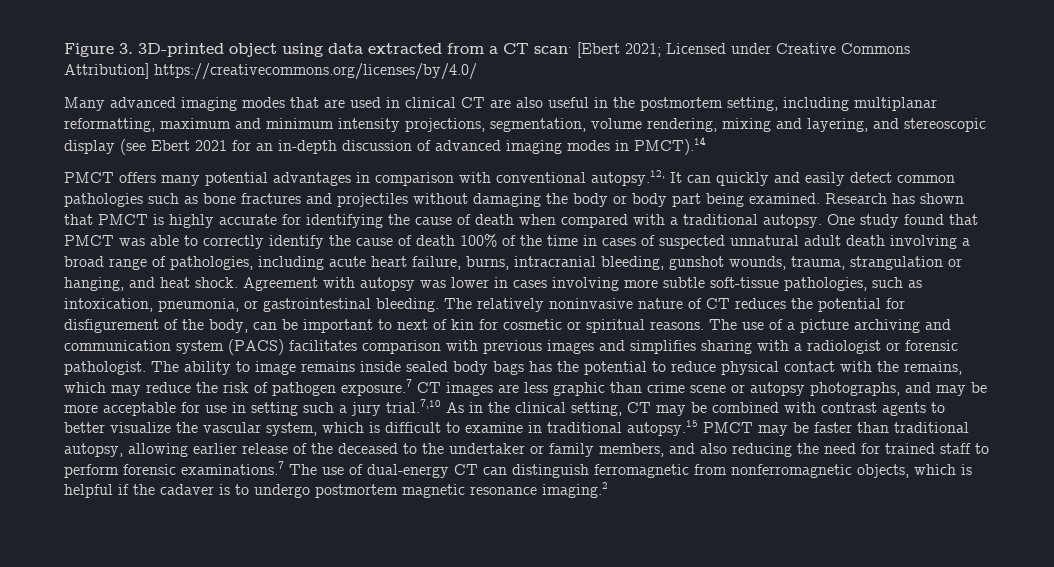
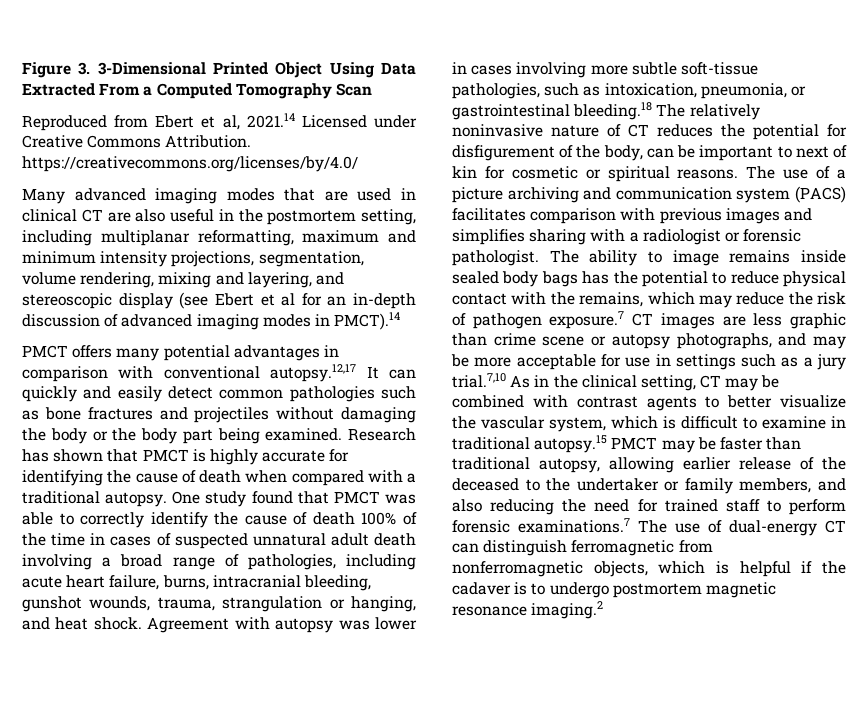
- Figure 3. 3D-printed object using data extracted from a CT scan. [Ebert 2021; Licensed under Creative Commons Attribution] https://creativecommons.org/licenses/by/4.0/
+ Figure 3. 3-Dimensional Printed Object Using Data Extracted From a Computed Tomography Scan
+ Reproduced from Ebert et al, 2021.14 Licensed under Creative Commons Attribution. https://creativecommons.org/licenses/by/4.0/
- Many advanced imaging modes that are used in clinical CT are also useful in the postmortem setting, including multiplanar reformatting, maximum and minimum intensity projections, segmentation, volume rendering, mixing and layering, and stereoscopic display (see Ebert 2021 for an in-depth discussion of advanced imaging modes in PMCT).14
+ Many advanced imaging modes that are used in clinical CT are also useful in the postmortem setting, including multiplanar reformatting, maximum and minimum intensity projections, segmentation, volume rendering, mixing and layering, and stereoscopic display (see Ebert et al for an in-depth discussion of advanced imaging modes in PMCT).14
- PMCT offers many potential advantages in comparison with conventional autopsy.12, It can quickly and easily detect common pathologies such as bone fractures and projectiles without damaging the body or body part being examined.
+ PMCT offers many potential advantages in comparison with conventional autopsy.12,17 It can quickly and easily detect common pathologies such as bone fractures and projectiles without damaging the body or the body part being examined.
- Agreement with autopsy was lower in cases involving more subtle soft-tissue pathologies, such as intoxication, pneumonia, or gastrointestinal bleeding. The relatively noninvasive nature of CT reduces the potential for disfigurement of the body, can be important to next of kin for cosmetic or spiritual reasons.
+ Agreement with autopsy was lower in cases involving more subtle soft-tissue pathologies, such as intoxication, pneumonia, or gastrointestinal bleeding.18 The relatively noninvasive nature of CT reduces the potential for disfigurement of the body, can be important to next of kin for cosmetic or spiritual reasons.
- The ability to image remains inside sealed body bags has the potential to reduce physical contact with the remains, which may reduce the risk of pathogen exposure.7 CT images are less graphic than crime scene or autopsy photographs, and may be more acceptable for use in setting such a jury trial.7,10 As in the clinical setting, CT may be combined with contrast agents to better visualize the vascular system, which is difficult to examine in traditional autopsy.15 PMCT may be faster than traditional autopsy, allowing earlier release of the deceased to the undertaker or family members, and also reducing the need for trained staff to perform forensic examinations.7 The use of dual-energy CT can distinguish ferromagnetic from nonferromagnetic objects, which is helpful if the cadaver is to undergo postmortem magnetic resonance imaging.2
+ The ability to image remains inside sealed body bags has the potential to reduce physical contact with the remains, which may reduce the risk of pathogen exposure.7 CT images are less graphic than crime scene or autopsy photographs, and may be more acceptable for use in settings such as a jury trial.7,10 As in the clinical setting, CT may be combined with contrast agents to better visualize the vascular system, which is difficult to examine in traditional autopsy.15 PMCT may be faster than traditional autopsy, allowing earlier release of the deceased to the undertaker or family members, and also reducing the need for trained staff to perform forensic examinations.7 The use of dual-energy CT can distinguish ferromagnetic from nonferromagnetic objects, which is helpful if the cadaver is to undergo postmortem magnetic resonance imaging.2

